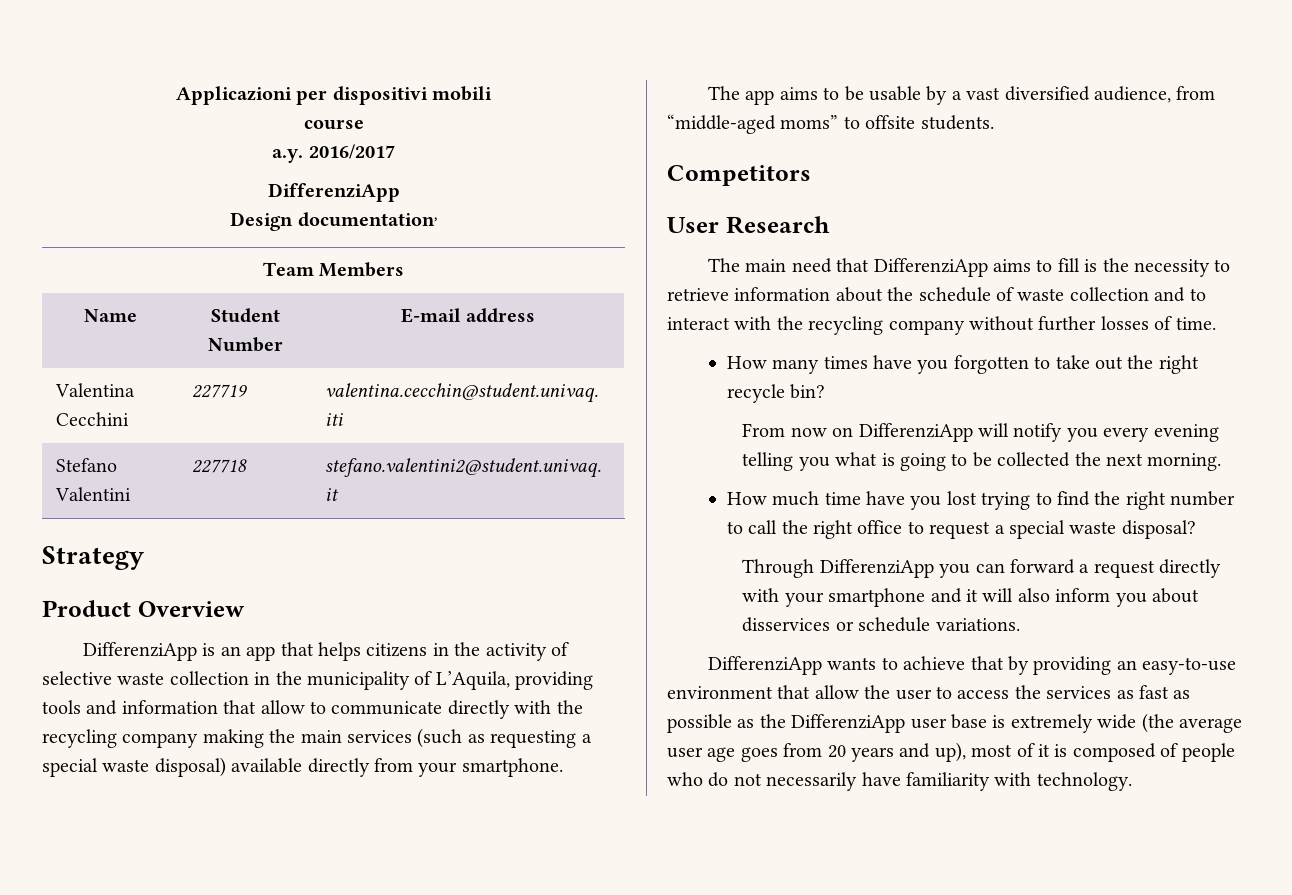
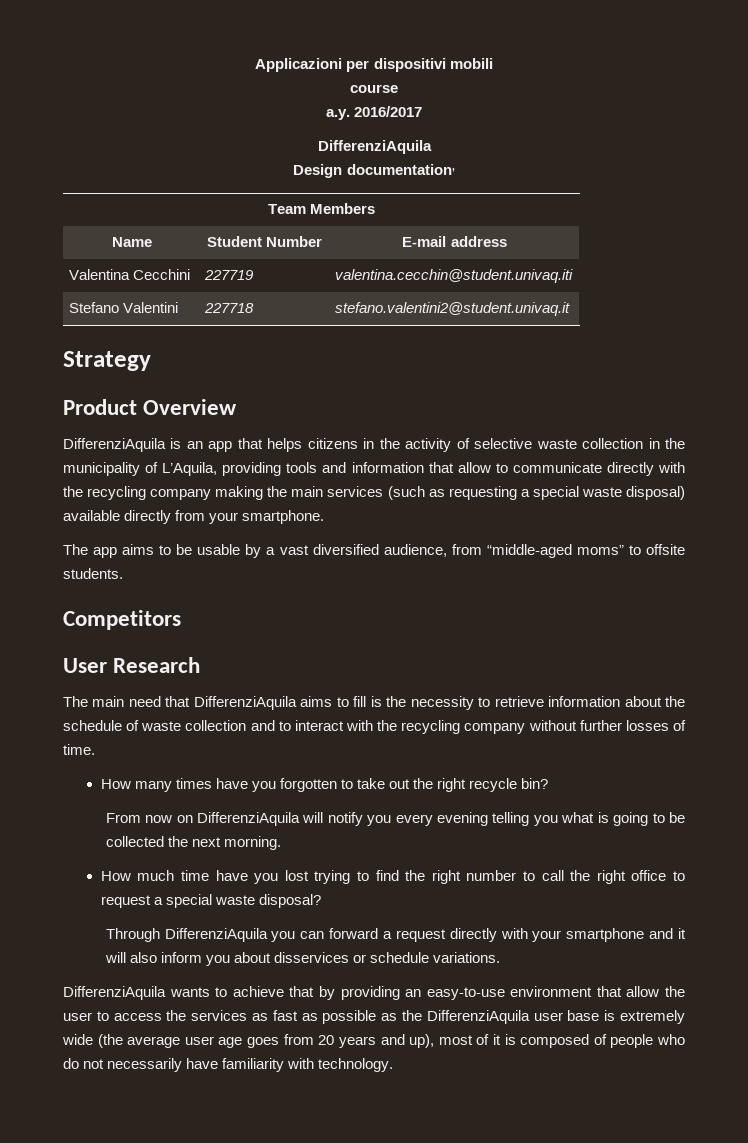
  a.y. 2016/2017
- DifferenziApp
+ DifferenziAquila
- DifferenziApp is an app that helps citizens in the activity of selective waste collection in the municipality of L’Aquila, providing tools and information that allow to communicate directly with the recycling company making the main services (such as requesting a special waste disposal) available directly from your smartphone.
+ DifferenziAquila is an app that helps citizens in the activity of selective waste collection in the municipality of L’Aquila, providing tools and information that allow to communicate directly with the recycling company making the main services (such as requesting a special waste disposal) available directly from your smartphone.
- The main need that DifferenziApp aims to fill is the necessity to retrieve information about the schedule of waste collection and to interact with the recycling company without further losses of time.
+ The main need that DifferenziAquila aims to fill is the necessity to retrieve information about the schedule of waste collection and to interact with the recycling company without further losses of time.
- From now on DifferenziApp will notify you every evening telling you what is going to be collected the next morning.
+ From now on DifferenziAquila will notify you every evening telling you what is going to be collected the next morning.
- Through DifferenziApp you can forward a request directly with your smartphone and it will also inform you about disservices or schedule variations.
+ Through DifferenziAquila you can forward a request directly with your smartphone and it will also inform you about disservices or schedule variations.
- DifferenziApp wants to achieve that by providing an easy-to-use environment that allow the user to access the services as fast as possible as the DifferenziApp user base is extremely wide (the average user age goes from 20 years and up), most of it is composed of people who do not necessarily have familiarity with technology.
+ DifferenziAquila wants to achieve that by providing an easy-to-use environment that allow the user to access the services as fast as possible as the DifferenziAquila user base is extremely wide (the average user age goes from 20 years and up), most of it is composed of people who do not necessarily have familiarity with technology.

